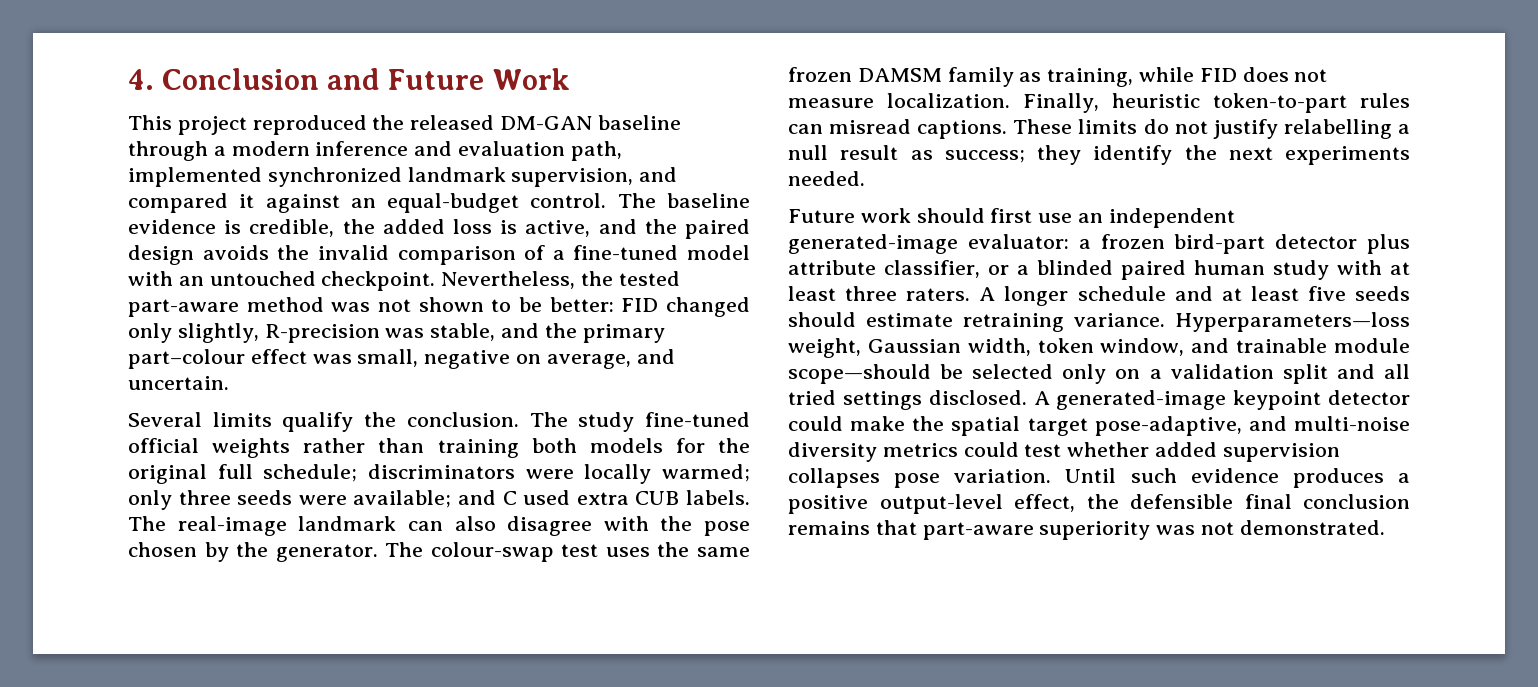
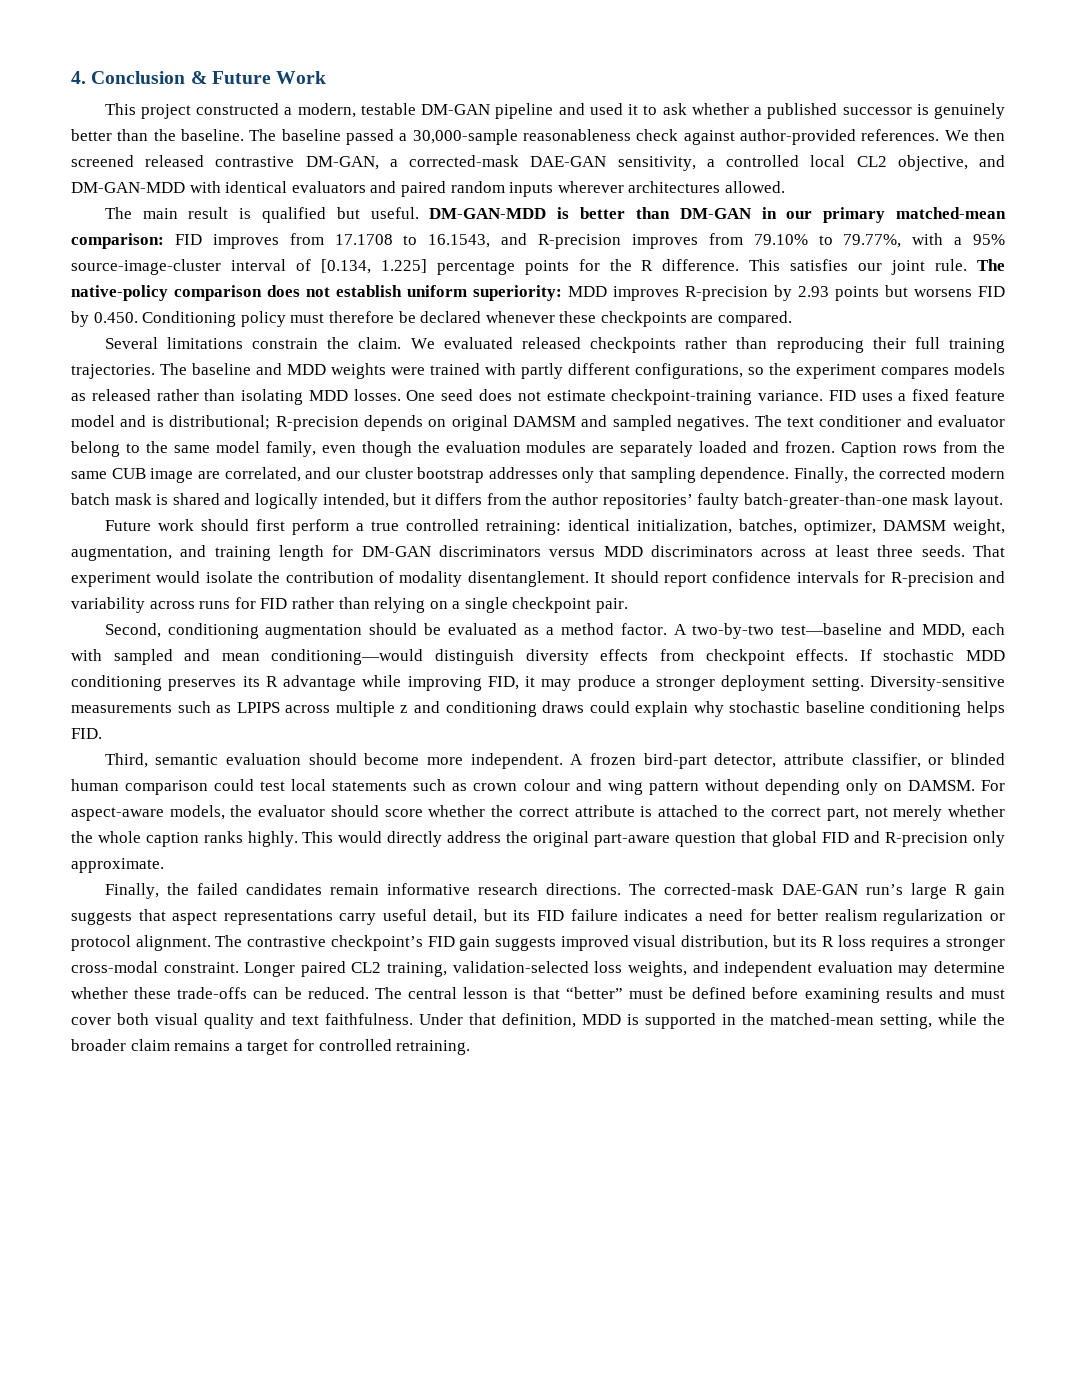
- 4. Conclusion and Future Work
+ 4. Conclusion & Future Work
- This project reproduced the released DM-GAN baseline through a modern inference and evaluation path, implemented synchronized landmark supervision, and compared it against an equal-budget control. The baseline evidence is credible, the added loss is active, and the paired design avoids the invalid comparison of a fine-tuned model with an untouched checkpoint. Nevertheless, the tested part-aware method was not shown to be better: FID changed only slightly, R-precision was stable, and the primary part–colour effect was small, negative on average, and uncertain.
- Several limits qualify the conclusion. The study fine-tuned official weights rather than training both models for the original full schedule; discriminators were locally warmed; only three seeds were available; and C used extra CUB labels. The real-image landmark can also disagree with the pose chosen by the generator. The colour-swap test uses the same frozen DAMSM family as training, while FID does not measure localization. Finally, heuristic token-to-part rules can misread captions. These limits do not justify relabelling a null result as success; they identify the next experiments needed.
- Future work should first use an independent generated-image evaluator: a frozen bird-part detector plus attribute classifier, or a blinded paired human study with at least three raters. A longer schedule and at least five seeds should estimate retraining variance. Hyperparameters—loss weight, Gaussian width, token window, and trainable module scope—should be selected only on a validation split and all tried settings disclosed. A generated-image keypoint detector could make the spatial target pose-adaptive, and multi-noise diversity metrics could test whether added supervision collapses pose variation. Until such evidence produces a positive output-level effect, the defensible final conclusion remains that part-aware superiority was not demonstrated.
+ This project constructed a modern, testable DM-GAN pipeline and used it to ask whether a published successor is genuinely better than the baseline. The baseline passed a 30,000-sample reasonableness check against author-provided references. We then screened released contrastive DM-GAN, a corrected-mask DAE-GAN sensitivity, a controlled local CL2 objective, and DM-GAN-MDD with identical evaluators and paired random inputs wherever architectures allowed.
+ The main result is qualified but useful. DM-GAN-MDD is better than DM-GAN in our primary matched-mean comparison: FID improves from 17.1708 to 16.1543, and R-precision improves from 79.10% to 79.77%, with a 95% source-image-cluster interval of [0.134, 1.225] percentage points for the R difference. This satisfies our joint rule. The native-policy comparison does not establish uniform superiority: MDD improves R-precision by 2.93 points but worsens FID by 0.450. Conditioning policy must therefore be declared whenever these checkpoints are compared.
+ Several limitations constrain the claim. We evaluated released checkpoints rather than reproducing their full training trajectories. The baseline and MDD weights were trained with partly different configurations, so the experiment compares models as released rather than isolating MDD losses. One seed does not estimate checkpoint-training variance. FID uses a fixed feature model and is distributional; R-precision depends on original DAMSM and sampled negatives. The text conditioner and evaluator belong to the same model family, even though the evaluation modules are separately loaded and frozen. Caption rows from the same CUB image are correlated, and our cluster bootstrap addresses only that sampling dependence. Finally, the corrected modern batch mask is shared and logically intended, but it differs from the author repositories’ faulty batch-greater-than-one mask layout.
+ Future work should first perform a true controlled retraining: identical initialization, batches, optimizer, DAMSM weight, augmentation, and training length for DM-GAN discriminators versus MDD discriminators across at least three seeds. That experiment would isolate the contribution of modality disentanglement. It should report confidence intervals for R-precision and variability across runs for FID rather than relying on a single checkpoint pair.
+ Second, conditioning augmentation should be evaluated as a method factor. A two-by-two test—baseline and MDD, each with sampled and mean conditioning—would distinguish diversity effects from checkpoint effects. If stochastic MDD conditioning preserves its R advantage while improving FID, it may produce a stronger deployment setting. Diversity-sensitive measurements such as LPIPS across multiple z and conditioning draws could explain why stochastic baseline conditioning helps FID.
+ Third, semantic evaluation should become more independent. A frozen bird-part detector, attribute classifier, or blinded human comparison could test local statements such as crown colour and wing pattern without depending only on DAMSM. For aspect-aware models, the evaluator should score whether the correct attribute is attached to the correct part, not merely whether the whole caption ranks highly. This would directly address the original part-aware question that global FID and R-precision only approximate.
+ Finally, the failed candidates remain informative research directions. The corrected-mask DAE-GAN run’s large R gain suggests that aspect representations carry useful detail, but its FID failure indicates a need for better realism regularization or protocol alignment. The contrastive checkpoint’s FID gain suggests improved visual distribution, but its R loss requires a stronger cross-modal constraint. Longer paired CL2 training, validation-selected loss weights, and independent evaluation may determine whether these trade-offs can be reduced. The central lesson is that “better” must be defined before examining results and must cover both visual quality and text faithfulness. Under that definition, MDD is supported in the matched-mean setting, while the broader claim remains a target for controlled retraining.

